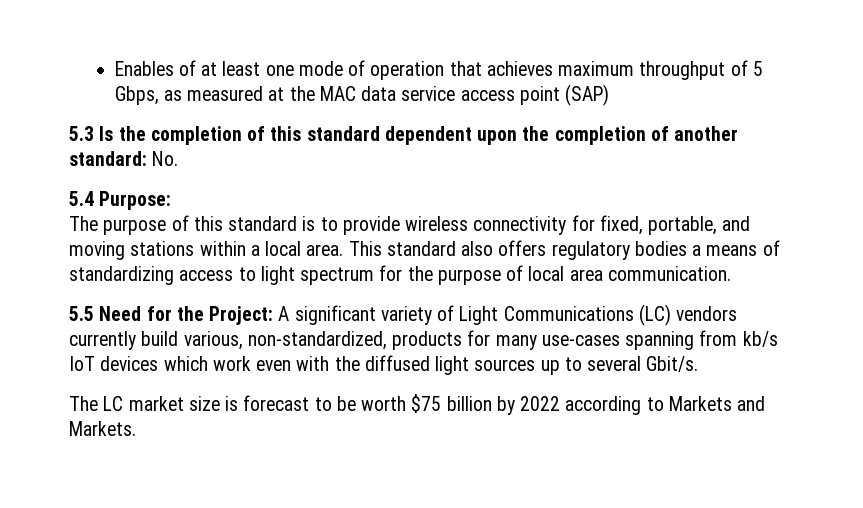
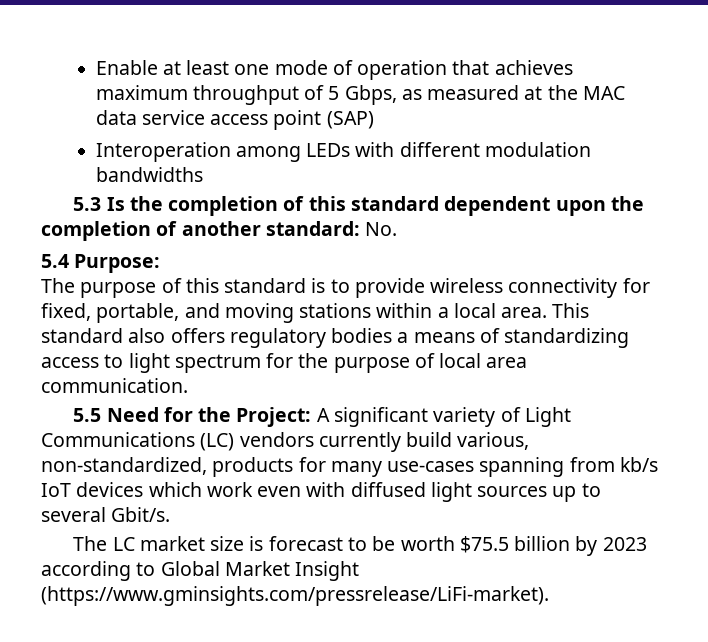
- Enables of at least one mode of operation that achieves maximum throughput of 5 Gbps, as measured at the MAC data service access point (SAP)
+ Enable at least one mode of operation that achieves maximum throughput of 5 Gbps, as measured at the MAC data service access point (SAP)
+ Interoperation among LEDs with different modulation bandwidths
- 5.5 Need for the Project: A significant variety of Light Communications (LC) vendors currently build various, non-standardized, products for many use-cases spanning from kb/s IoT devices which work even with the diffused light sources up to several Gbit/s.
+ 5.5 Need for the Project: A significant variety of Light Communications (LC) vendors currently build various, non-standardized, products for many use-cases spanning from kb/s IoT devices which work even with diffused light sources up to several Gbit/s.
- The LC market size is forecast to be worth $75 billion by 2022 according to Markets and Markets.
+ The LC market size is forecast to be worth $75.5 billion by 2023 according to Global Market Insight (https://www.gminsights.com/pressrelease/LiFi-market).

